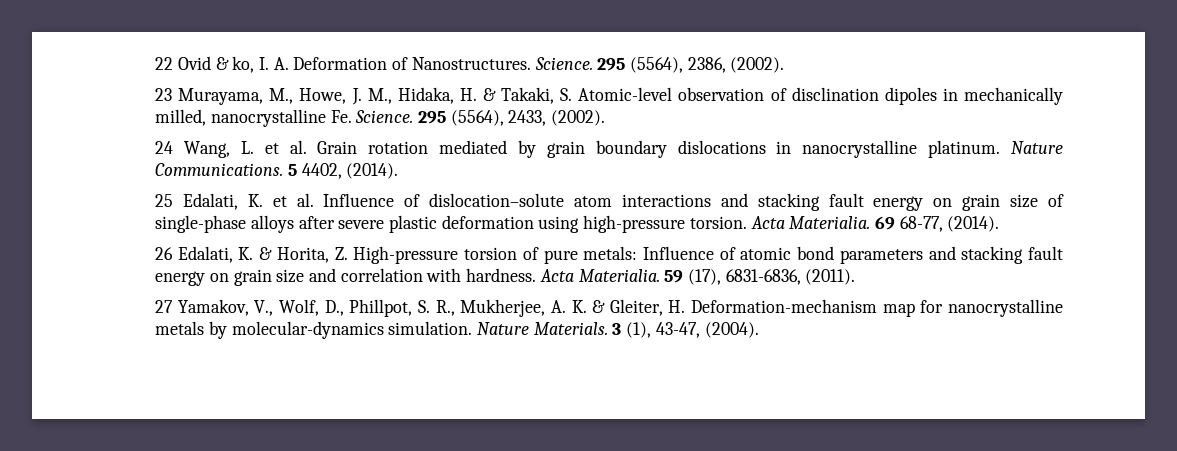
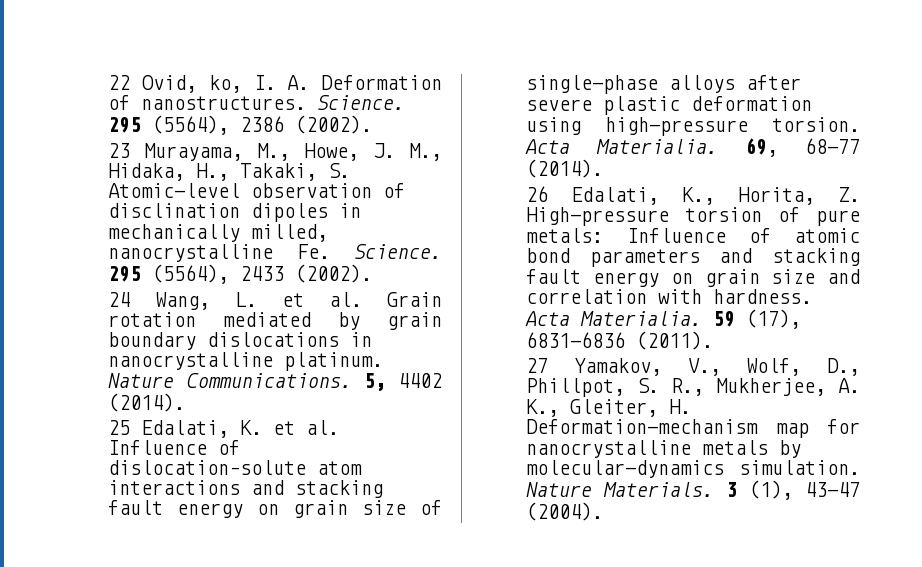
- 22 Ovid & ko, I. A. Deformation of Nanostructures. Science. 295 (5564), 2386, (2002).
+ 22 Ovid, ko, I. A. Deformation of nanostructures. Science. 295 (5564), 2386 (2002).
- 23 Murayama, M., Howe, J. M., Hidaka, H. & Takaki, S. Atomic-level observation of disclination dipoles in mechanically milled, nanocrystalline Fe. Science.
+ 23 Murayama, M., Howe, J. M., Hidaka, H., Takaki, S. Atomic-level observation of disclination dipoles in mechanically milled, nanocrystalline Fe. Science.
- 295 (5564), 2433, (2002).
+ 295 (5564), 2433 (2002).
- 5 4402, (2014).
+ 5, 4402 (2014).
- 69 68-77, (2014).
+ 69, 68-77 (2014).
- 26 Edalati, K. & Horita, Z. High-pressure torsion of pure metals: Influence of atomic bond parameters and stacking fault energy on grain size and correlation with hardness.
+ 26 Edalati, K., Horita, Z. High-pressure torsion of pure metals: Influence of atomic bond parameters and stacking fault energy on grain size and correlation with hardness.
- 59 (17), 6831-6836, (2011).
+ 59 (17), 6831-6836 (2011).
- 27 Yamakov, V., Wolf, D., Phillpot, S. R., Mukherjee, A. K. & Gleiter, H. Deformation-mechanism map for nanocrystalline metals by molecular-dynamics simulation.
+ 27 Yamakov, V., Wolf, D., Phillpot, S. R., Mukherjee, A. K., Gleiter, H. Deformation-mechanism map for nanocrystalline metals by molecular-dynamics simulation.
- 3 (1), 43-47, (2004).
+ 3 (1), 43-47 (2004).

